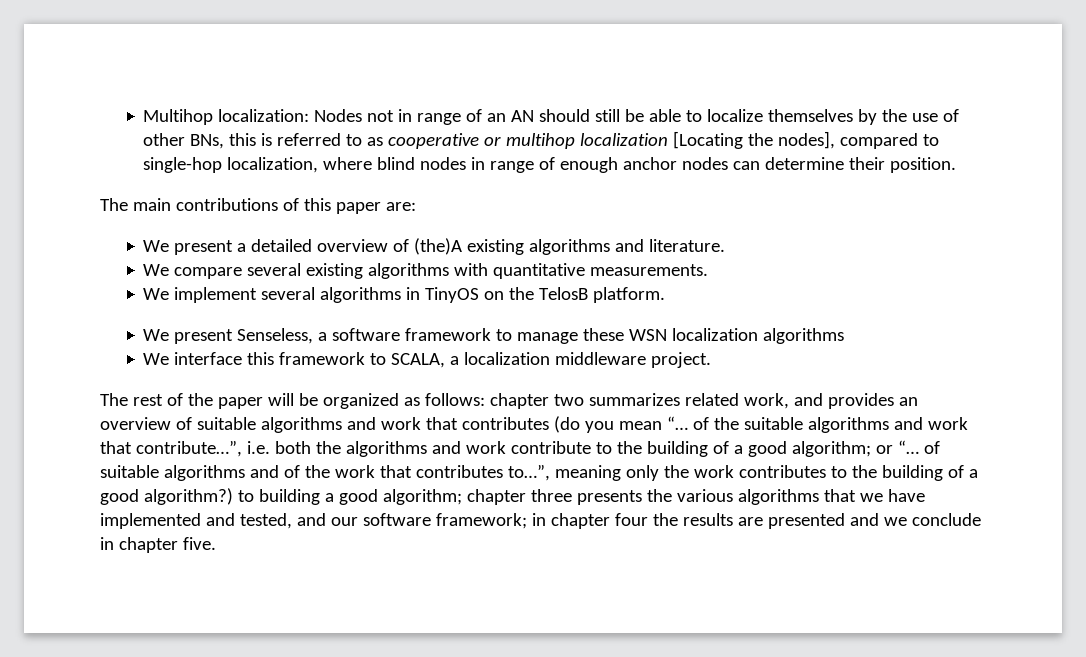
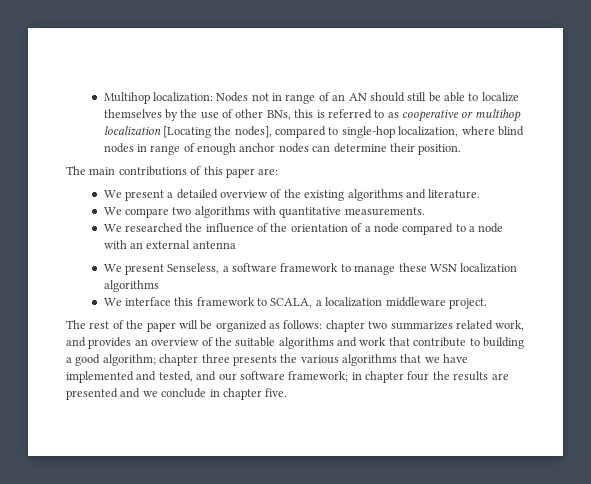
- We present a detailed overview of (the)A existing algorithms and literature.
+ We present a detailed overview of the existing algorithms and literature.
- We compare several existing algorithms with quantitative measurements.
+ We compare two algorithms with quantitative measurements.
- We implement several algorithms in TinyOS on the TelosB platform.
+ We researched the influence of the orientation of a node compared to a node with an external antenna
- The rest of the paper will be organized as follows: chapter two summarizes related work, and provides an overview of suitable algorithms and work that contributes (do you mean “… of the suitable algorithms and work that contribute…”, i.e. both the algorithms and work contribute to the building of a good algorithm; or “… of suitable algorithms and of the work that contributes to…”, meaning only the work contributes to the building of a good algorithm?) to building a good algorithm; chapter three presents the various algorithms that we have implemented and tested, and our software framework; in chapter four the results are presented and we conclude in chapter five.
+ The rest of the paper will be organized as follows: chapter two summarizes related work, and provides an overview of the suitable algorithms and work that contribute to building a good algorithm; chapter three presents the various algorithms that we have implemented and tested, and our software framework; in chapter four the results are presented and we conclude in chapter five.

